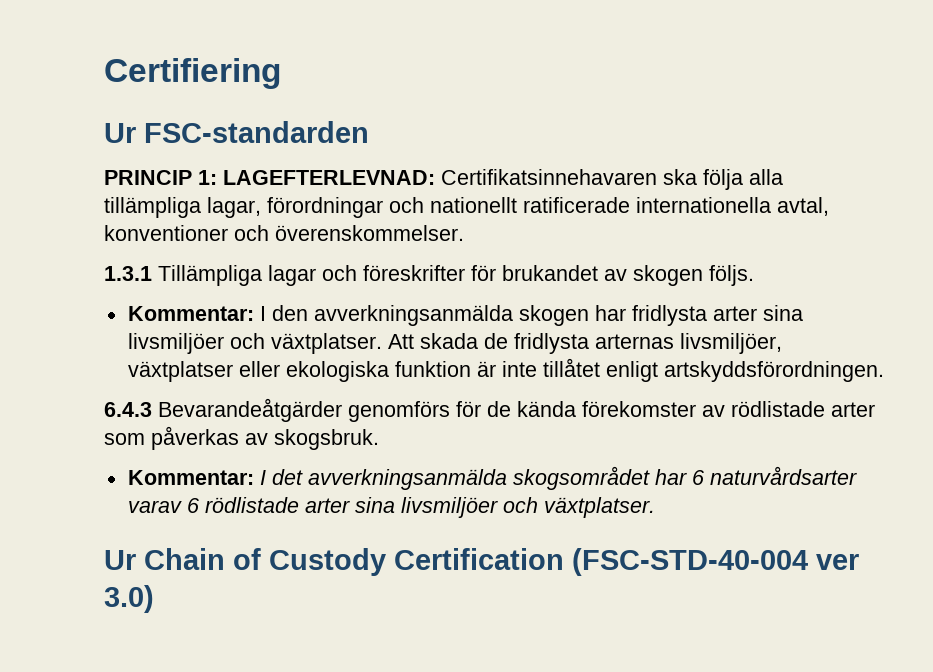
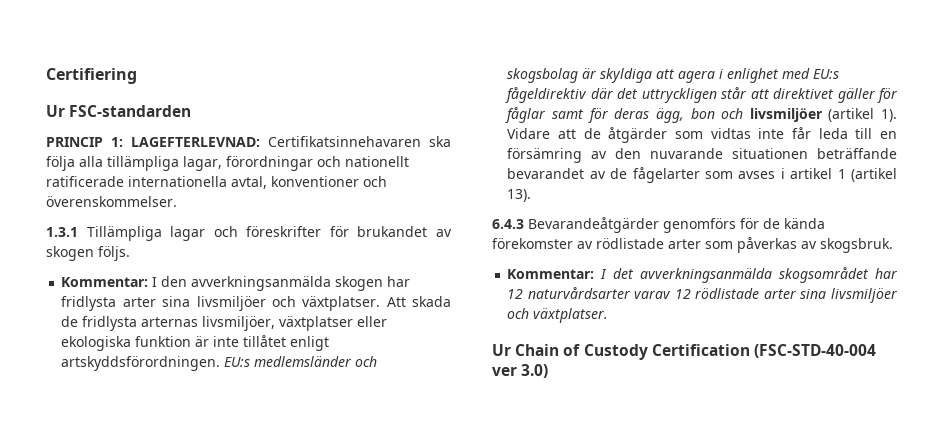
+ EU:s medlemsländer och skogsbolag är skyldiga att agera i enlighet med EU:s fågeldirektiv där det uttryckligen står att direktivet gäller för fåglar samt för deras ägg, bon och livsmiljöer (artikel 1). Vidare att de åtgärder som vidtas inte får leda till en försämring av den nuvarande situationen beträffande bevarandet av de fågelarter som avses i artikel 1 (artikel 13).
- Kommentar: I det avverkningsanmälda skogsområdet har 6 naturvårdsarter varav 6 rödlistade arter sina livsmiljöer och växtplatser.
+ Kommentar: I det avverkningsanmälda skogsområdet har 12 naturvårdsarter varav 12 rödlistade arter sina livsmiljöer och växtplatser.

